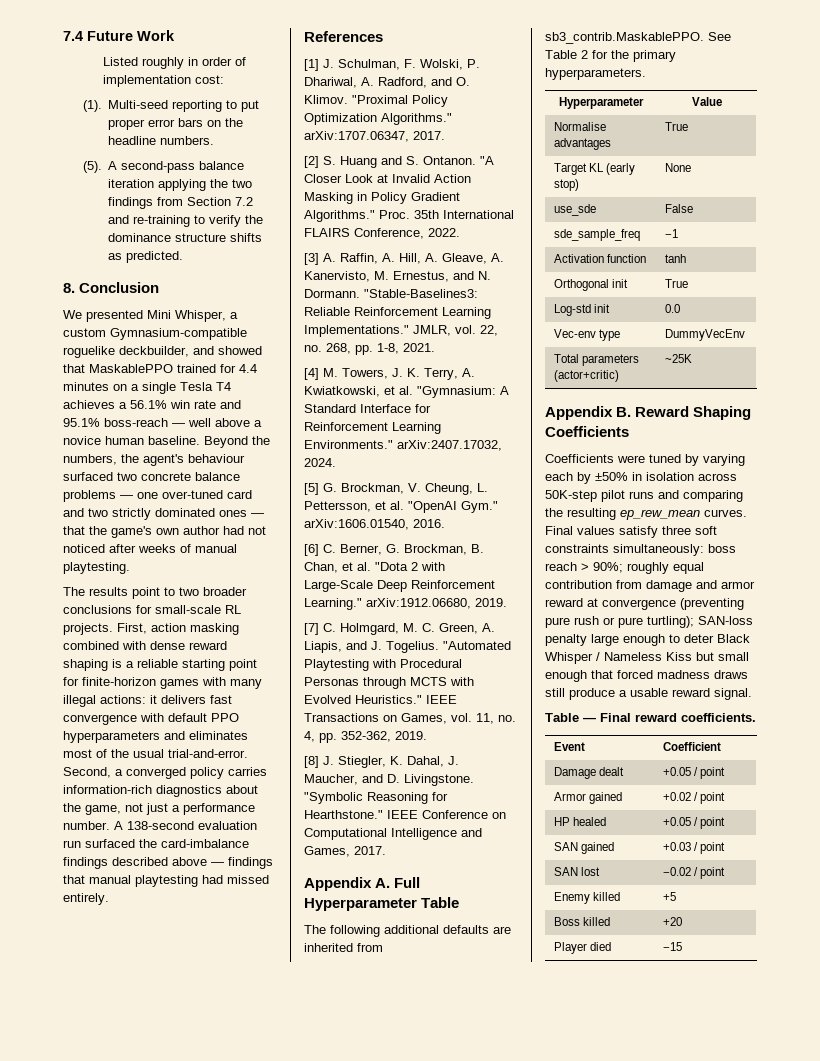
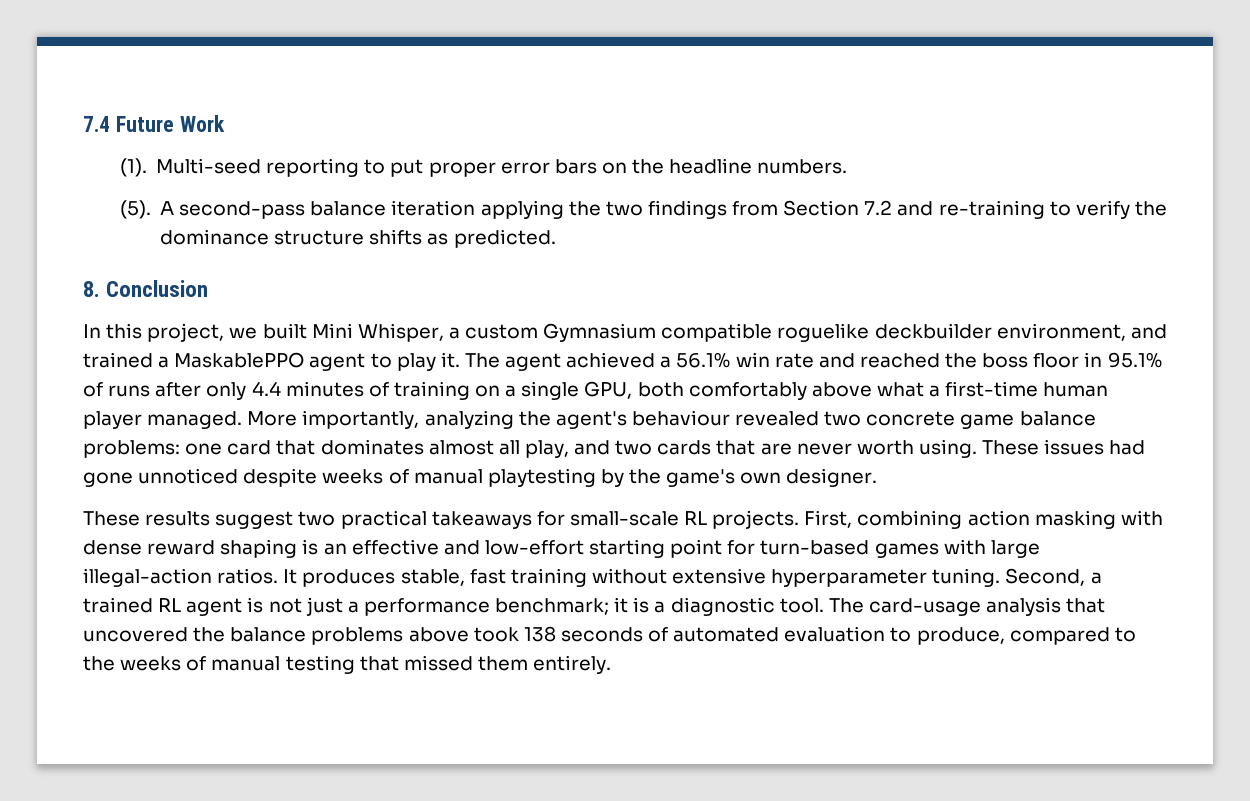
- Listed roughly in order of implementation cost:
- We presented Mini Whisper, a custom Gymnasium-compatible roguelike deckbuilder, and showed that MaskablePPO trained for 4.4 minutes on a single Tesla T4 achieves a 56.1% win rate and 95.1% boss-reach — well above a novice human baseline. Beyond the numbers, the agent's behaviour surfaced two concrete balance problems — one over-tuned card and two strictly dominated ones — that the game's own author had not noticed after weeks of manual playtesting.
- The results point to two broader conclusions for small-scale RL projects.
+ In this project, we built Mini Whisper, a custom Gymnasium compatible roguelike deckbuilder environment, and trained a MaskablePPO agent to play it. The agent achieved a 56.1% win rate and reached the boss floor in 95.1% of runs after only 4.4 minutes of training on a single GPU, both comfortably above what a first-time human player managed. More importantly, analyzing the agent's behaviour revealed two concrete game balance problems: one card that dominates almost all play, and two cards that are never worth using. These issues had gone unnoticed despite weeks of manual playtesting by the game's own designer.
+ These results suggest two practical takeaways for small-scale RL projects.
- First, action masking combined with dense reward shaping is a reliable starting point for finite-horizon games with many illegal actions: it delivers fast convergence with default PPO hyperparameters and eliminates most of the usual trial-and-error. Second, a converged policy carries information-rich diagnostics about the game, not just a performance number. A 138-second evaluation run surfaced the card-imbalance findings described above — findings that manual playtesting had missed entirely.
- References
- [1] J. Schulman, F. Wolski, P. Dhariwal, A. Radford, and O. Klimov. "Proximal Policy Optimization Algorithms." arXiv:1707.06347, 2017.
- [2] S. Huang and S. Ontanon. "A Closer Look at Invalid Action Masking in Policy Gradient Algorithms." Proc. 35th International FLAIRS Conference, 2022.
- [3] A. Raffin, A. Hill, A. Gleave, A. Kanervisto, M. Ernestus, and N. Dormann. "Stable-Baselines3: Reliable Reinforcement Learning Implementations." JMLR, vol. 22, no. 268, pp. 1-8, 2021.
- [4] M. Towers, J. K. Terry, A. Kwiatkowski, et al. "Gymnasium: A Standard Interface for Reinforcement Learning Environments." arXiv:2407.17032, 2024.
- [5] G. Brockman, V. Cheung, L. Pettersson, et al. "OpenAI Gym." arXiv:1606.01540, 2016.
- [6] C. Berner, G. Brockman, B. Chan, et al. "Dota 2 with Large-Scale Deep Reinforcement Learning." arXiv:1912.06680, 2019.
- [7] C. Holmgard, M. C. Green, A. Liapis, and J. Togelius. "Automated Playtesting with Procedural Personas through MCTS with Evolved Heuristics." IEEE Transactions on Games, vol. 11, no. 4, pp. 352-362, 2019.
- [8] J. Stiegler, K. Dahal, J. Maucher, and D. Livingstone. "Symbolic Reasoning for Hearthstone." IEEE Conference on Computational Intelligence and Games, 2017.
- Appendix A. Full Hyperparameter Table
- The following additional defaults are inherited from sb3_contrib.MaskablePPO. See Table 2 for the primary hyperparameters.
- Hyperparameter | Value
- Normalise advantages | True
- Target KL (early stop) | None
- use_sde | False
- sde_sample_freq | −1
- Activation function | tanh
- Orthogonal init | True
- Log-std init | 0.0
- Vec-env type | DummyVecEnv
- Total parameters (actor+critic) | ~25K
- Appendix B. Reward Shaping Coefficients
- Coefficients were tuned by varying each by ±50% in isolation across 50K-step pilot runs and comparing the resulting ep_rew_mean curves. Final values satisfy three soft constraints simultaneously: boss reach > 90%; roughly equal contribution from damage and armor reward at convergence (preventing pure rush or pure turtling); SAN-loss penalty large enough to deter Black Whisper / Nameless Kiss but small enough that forced madness draws still produce a usable reward signal.
- Table — Final reward coefficients.
- Event | Coefficient
- Damage dealt | +0.05 / point
- Armor gained | +0.02 / point
- HP healed | +0.05 / point
- SAN gained | +0.03 / point
- SAN lost | −0.02 / point
- Enemy killed | +5
- Boss killed | +20
- Player died | −15
+ First, combining action masking with dense reward shaping is an effective and low-effort starting point for turn-based games with large illegal-action ratios. It produces stable, fast training without extensive hyperparameter tuning. Second, a trained RL agent is not just a performance benchmark; it is a diagnostic tool. The card-usage analysis that uncovered the balance problems above took 138 seconds of automated evaluation to produce, compared to the weeks of manual testing that missed them entirely.

